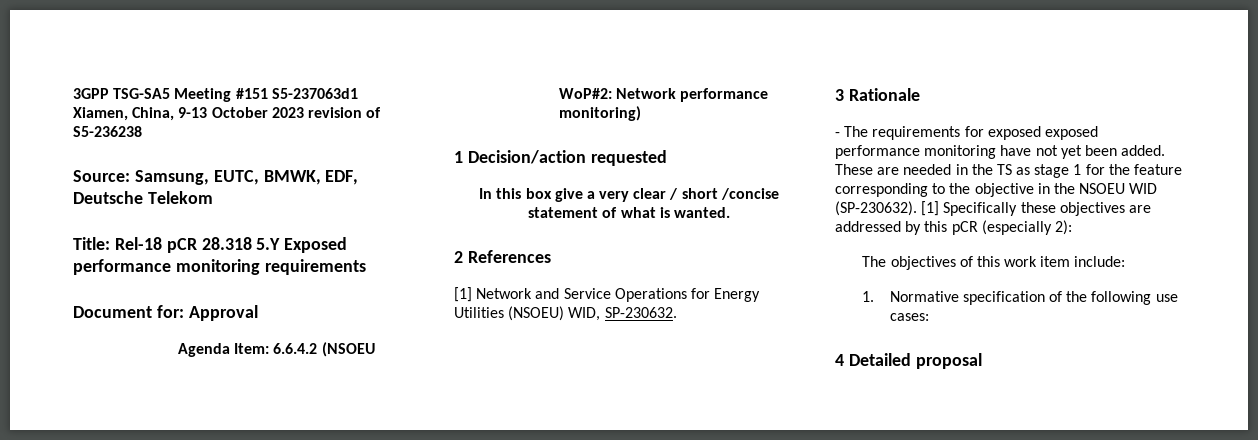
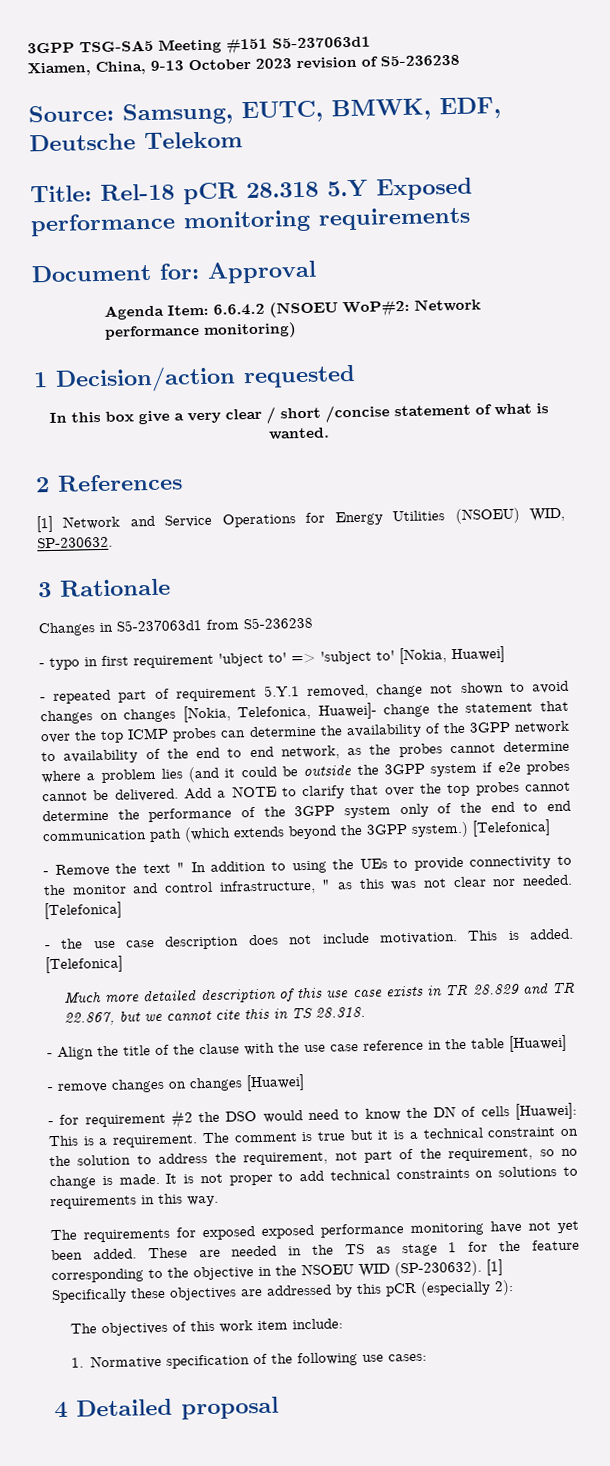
- - The requirements for exposed exposed performance monitoring have not yet been added.
+ Changes in S5-237063d1 from S5-236238
+ - typo in first requirement 'ubject to' => 'subject to' [Nokia, Huawei]
+ - repeated part of requirement 5.Y.1 removed, change not shown to avoid changes on changes [Nokia, Telefonica, Huawei]- change the statement that over the top ICMP probes can determine the availability of the 3GPP network to availability of the end to end network, as the probes cannot determine where a problem lies (and it could be outside the 3GPP system if e2e probes cannot be delivered. Add a NOTE to clarify that over the top probes cannot determine the performance of the 3GPP system only of the end to end communication path (which extends beyond the 3GPP system.) [Telefonica]
+ - Remove the text " In addition to using the UEs to provide connectivity to the monitor and control infrastructure, " as this was not clear nor needed. [Telefonica]
+ - the use case description does not include motivation. This is added. [Telefonica]
+ Much more detailed description of this use case exists in TR 28.829 and TR 22.867, but we cannot cite this in TS 28.318.
+ - Align the title of the clause with the use case reference in the table [Huawei]
+ - remove changes on changes [Huawei]
+ - for requirement #2 the DSO would need to know the DN of cells [Huawei]: This is a requirement. The comment is true but it is a technical constraint on the solution to address the requirement, not part of the requirement, so no change is made. It is not proper to add technical constraints on solutions to requirements in this way.
+ The requirements for exposed exposed performance monitoring have not yet been added.

